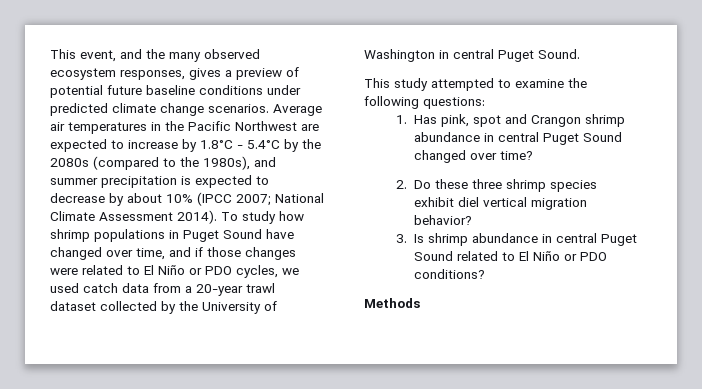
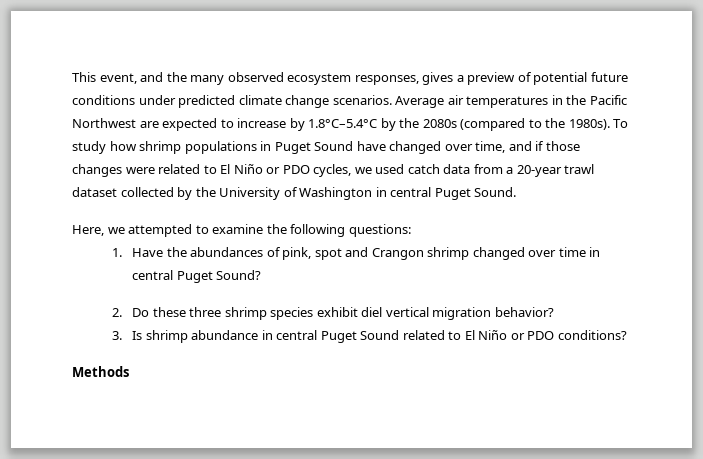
- This event, and the many observed ecosystem responses, gives a preview of potential future baseline conditions under predicted climate change scenarios.
+ This event, and the many observed ecosystem responses, gives a preview of potential future conditions under predicted climate change scenarios.
- Average air temperatures in the Pacific Northwest are expected to increase by 1.8°C - 5.4°C by the 2080s (compared to the 1980s), and summer precipitation is expected to decrease by about 10% (IPCC 2007; National Climate Assessment 2014).
+ Average air temperatures in the Pacific Northwest are expected to increase by 1.8°C–5.4°C by the 2080s (compared to the 1980s).
- This study attempted to examine the following questions:
+ Here, we attempted to examine the following questions:
- 1. Has pink, spot and Crangon shrimp abundance in central Puget Sound changed over time?
+ 1. Have the abundances of pink, spot and Crangon shrimp changed over time in central Puget Sound?

